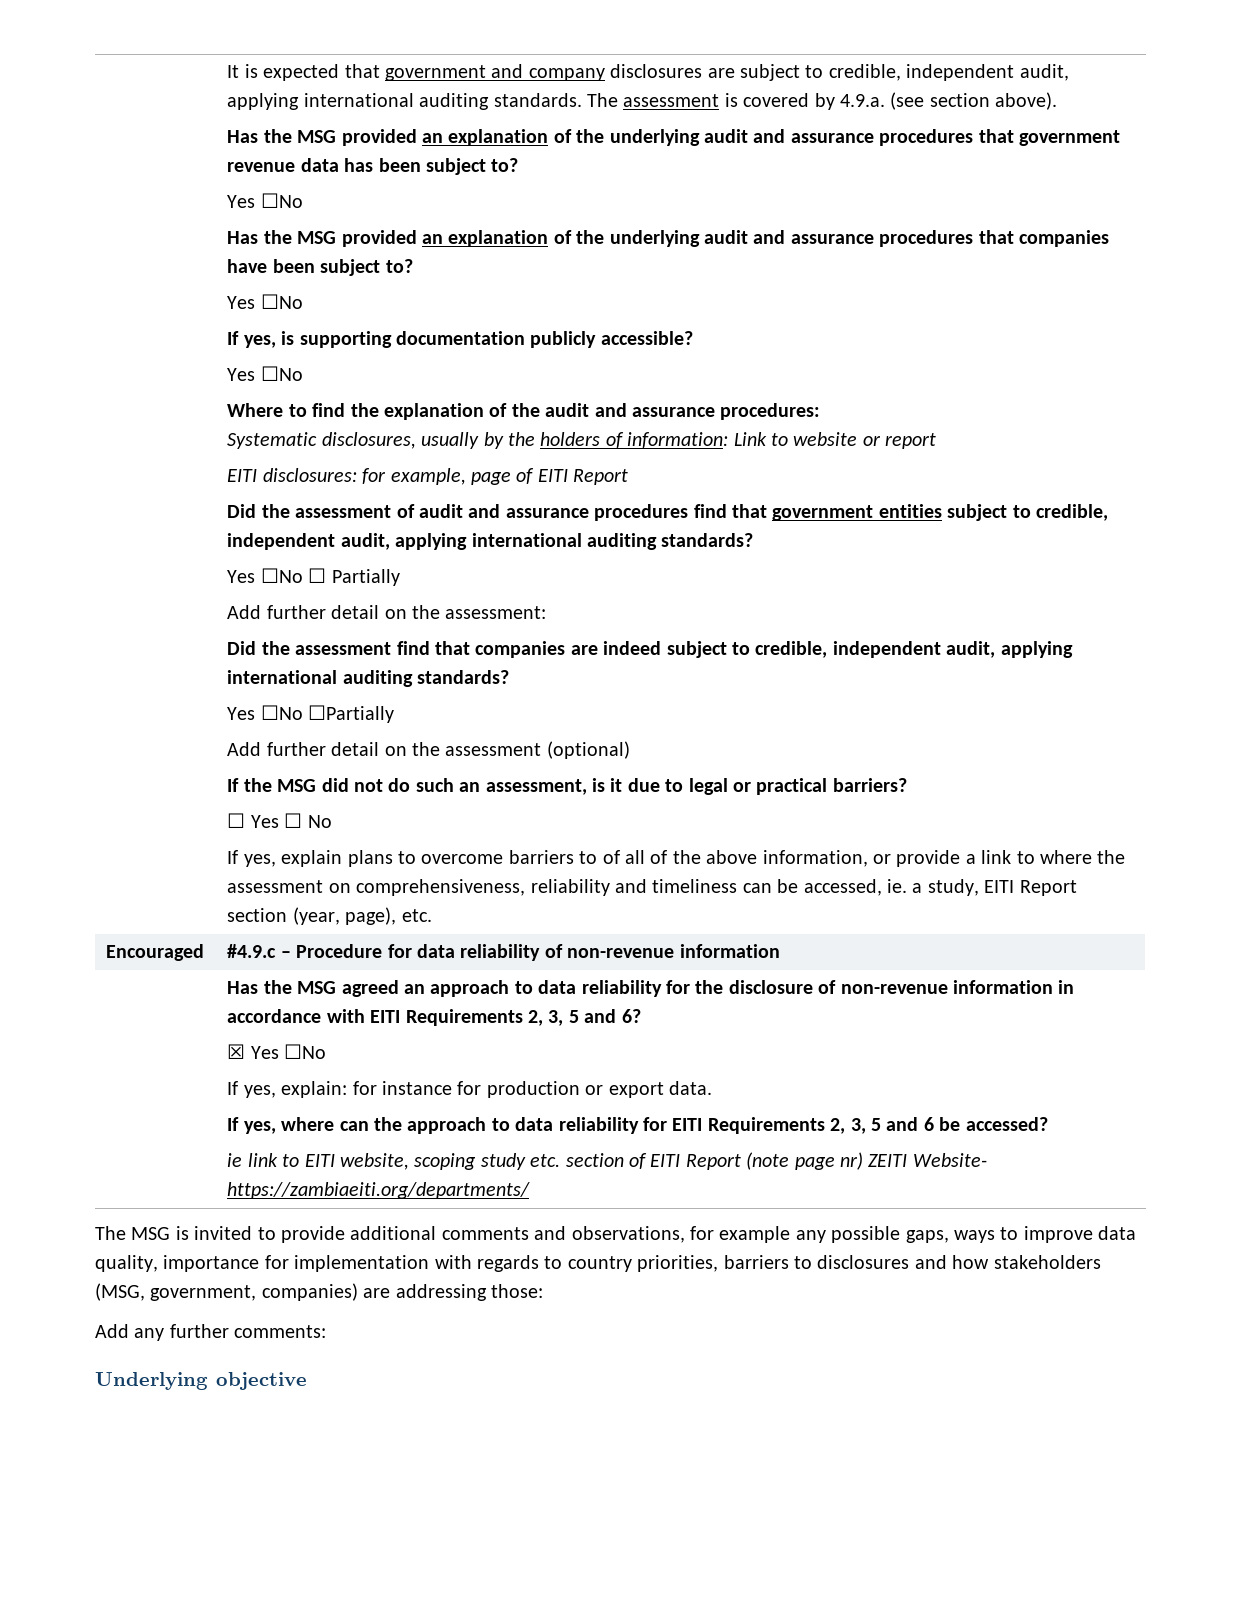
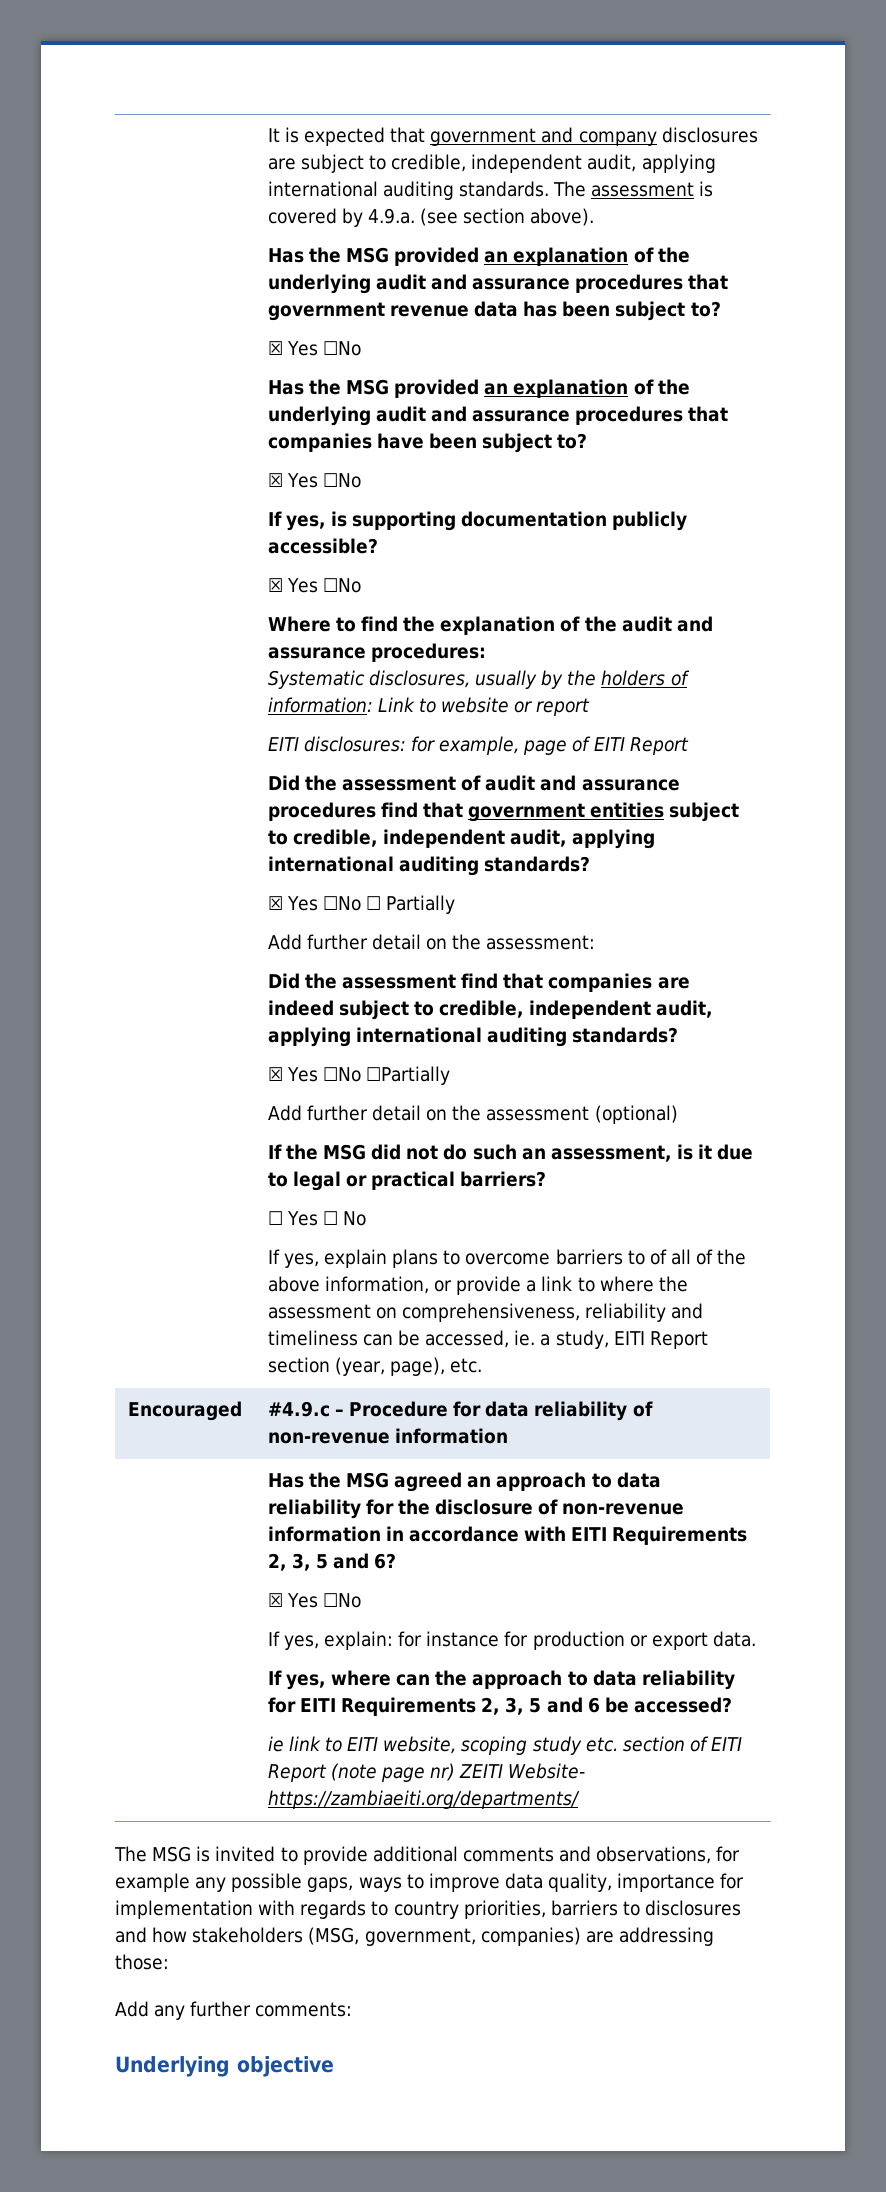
  Has the MSG provided an explanation of the underlying audit and assurance procedures that government revenue data has been subject to?
- Yes ☐No
+ ☒ Yes ☐No
  Has the MSG provided an explanation of the underlying audit and assurance procedures that companies have been subject to?
- Yes ☐No
+ ☒ Yes ☐No
  If yes, is supporting documentation publicly accessible?
- Yes ☐No
+ ☒ Yes ☐No
- Yes ☐No ☐ Partially
+ ☒ Yes ☐No ☐ Partially
- Yes ☐No ☐Partially
+ ☒ Yes ☐No ☐Partially

